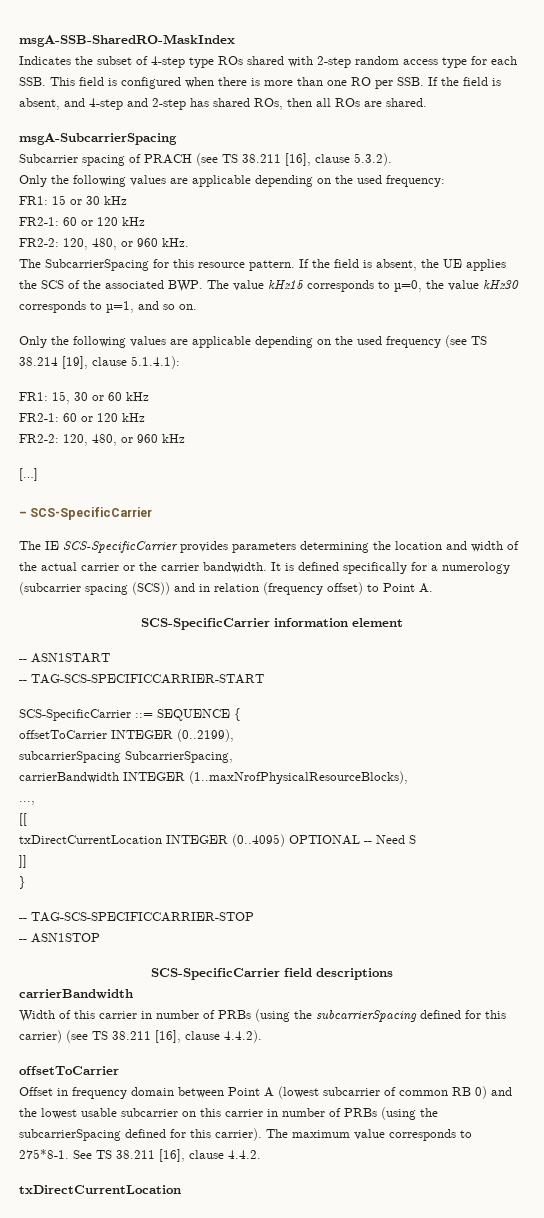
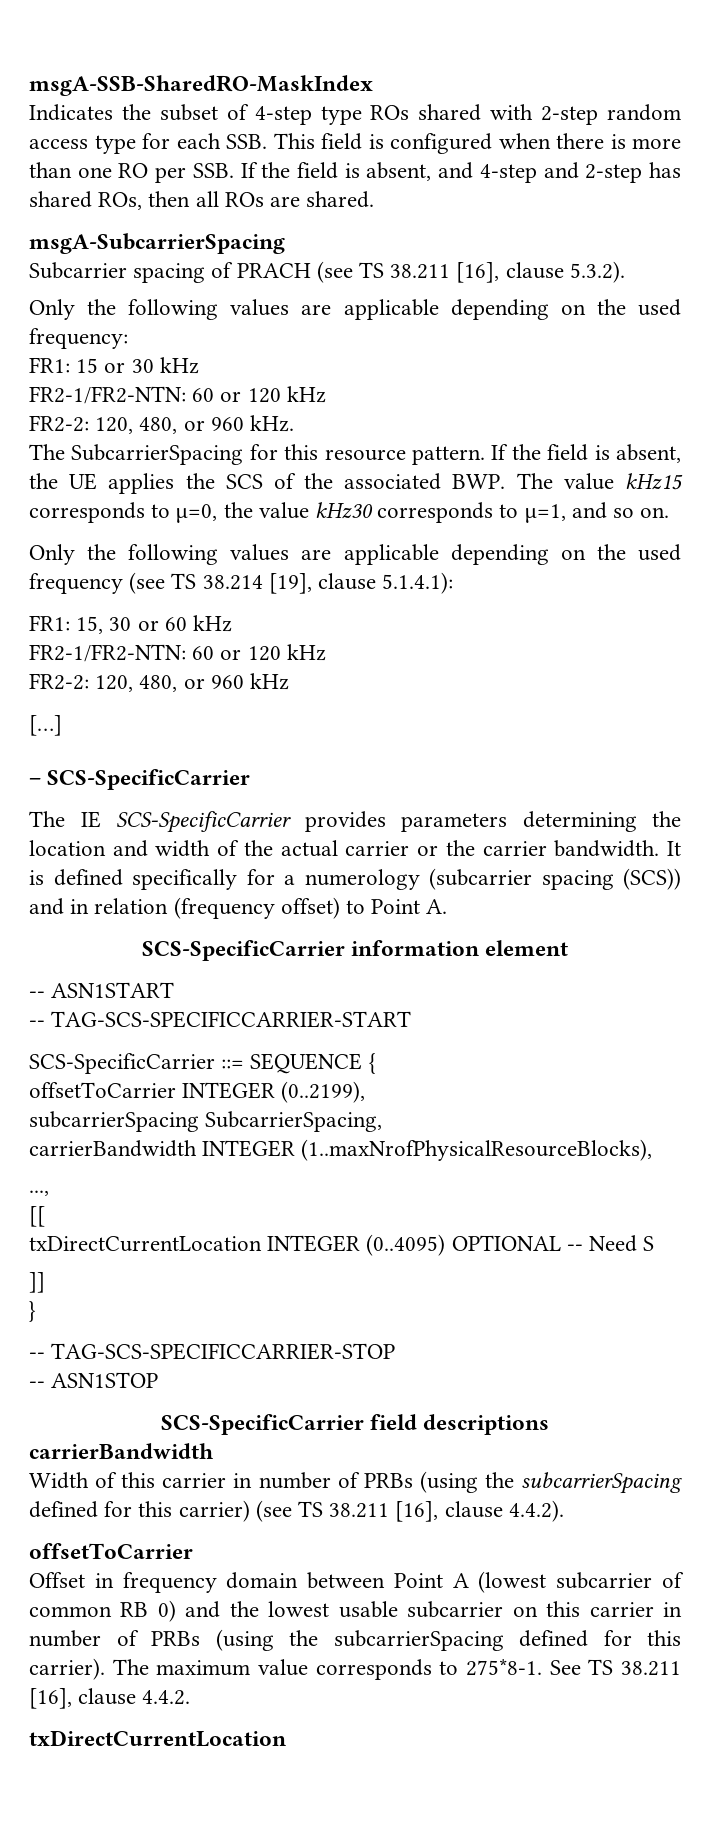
  FR1: 15 or 30 kHz
- FR2-1: 60 or 120 kHz
+ FR2-1/FR2-NTN: 60 or 120 kHz
  FR1: 15, 30 or 60 kHz
- FR2-1: 60 or 120 kHz
+ FR2-1/FR2-NTN: 60 or 120 kHz

